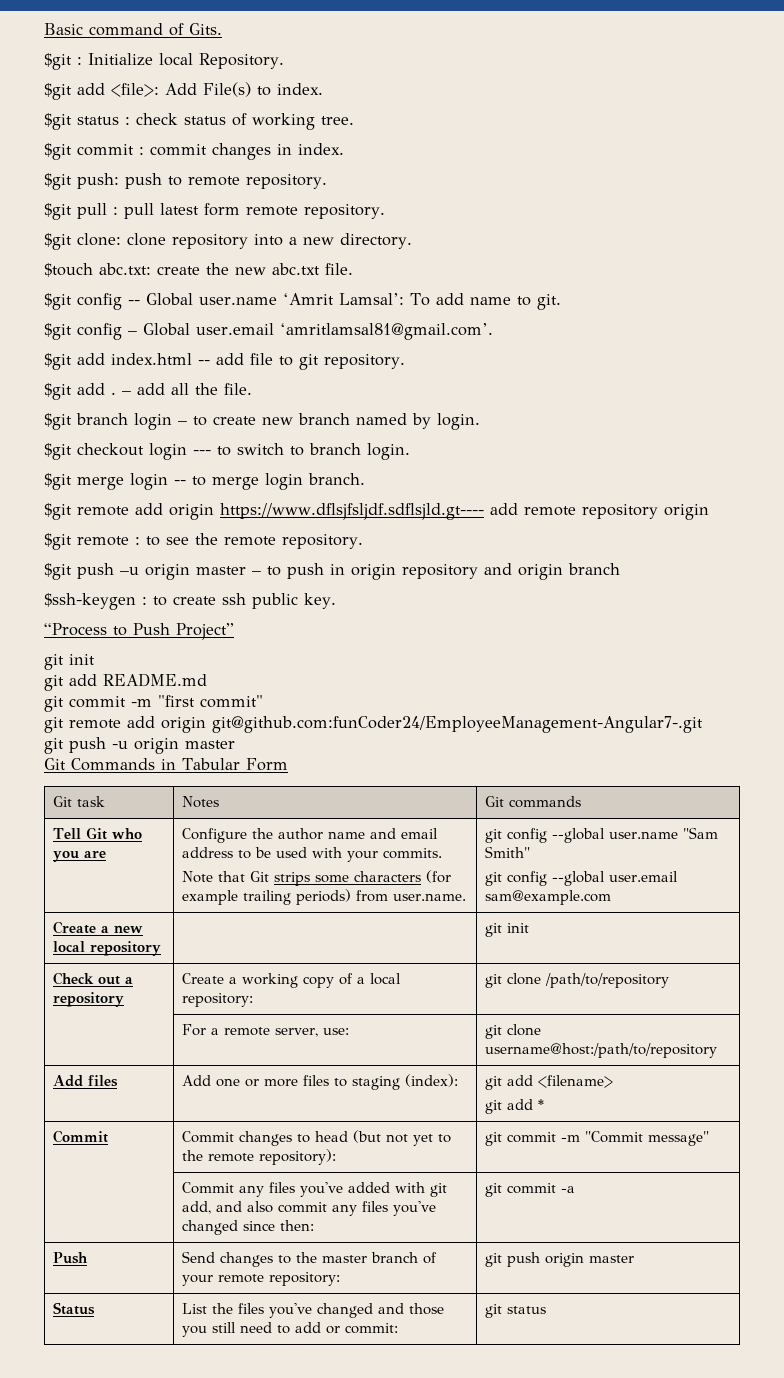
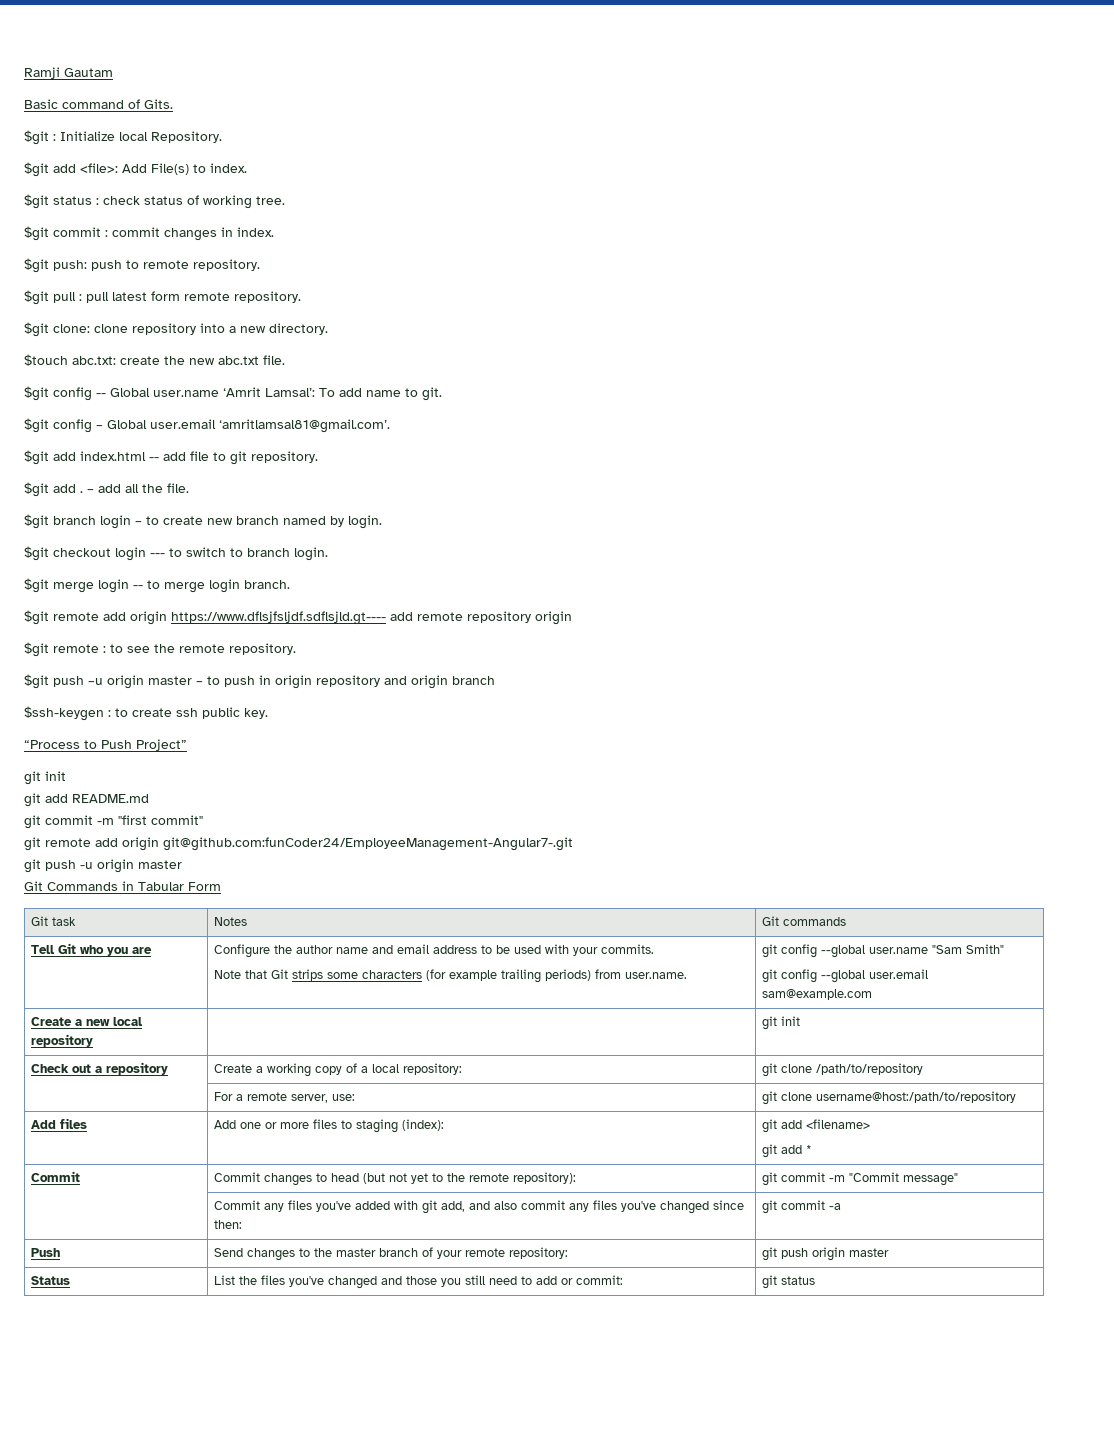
+ Ramji Gautam

